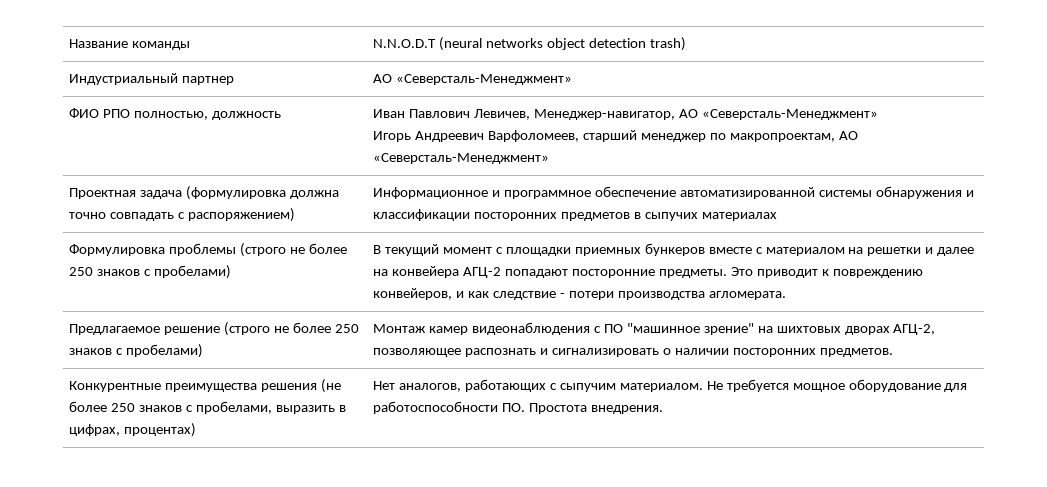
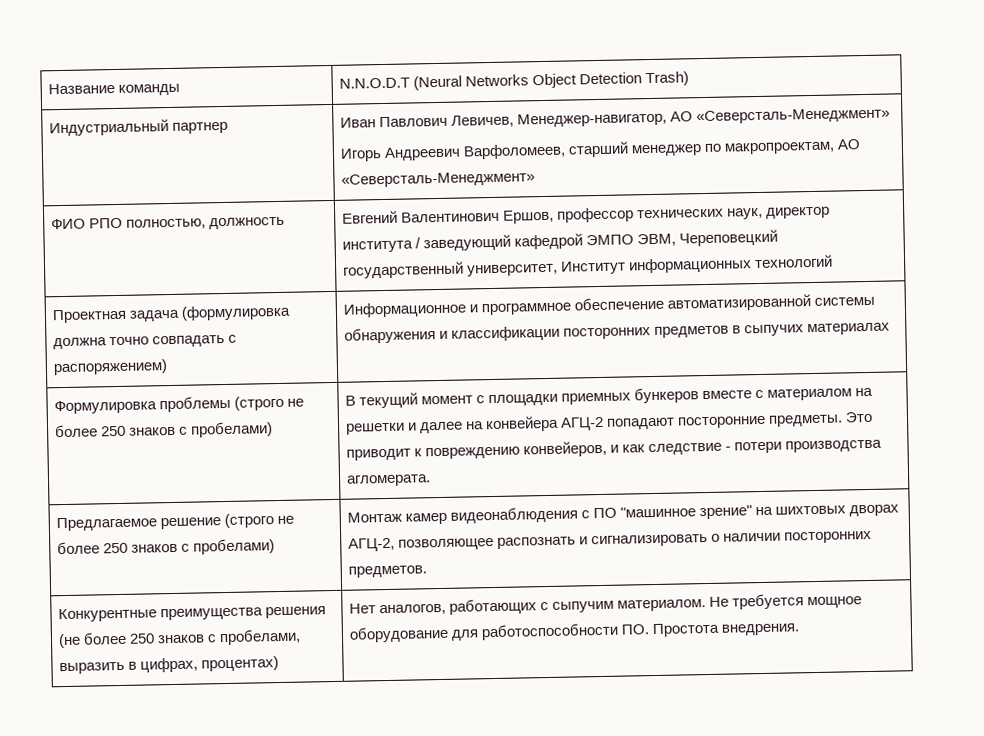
- Название команды | N.N.O.D.T (neural networks object detection trash)
- Индустриальный партнер | АО «Северсталь-Менеджмент»
- ФИО РПО полностью, должность | Иван Павлович Левичев, Менеджер-навигатор, АО «Северсталь-Менеджмент»
+ Название команды | N.N.O.D.T (Neural Networks Object Detection Trash)
+ Индустриальный партнер | Иван Павлович Левичев, Менеджер-навигатор, АО «Северсталь-Менеджмент»
+ ФИО РПО полностью, должность | Евгений Валентинович Ершов, профессор технических наук, директор института / заведующий кафедрой ЭМПО ЭВМ, Череповецкий государственный университет, Институт информационных технологий

